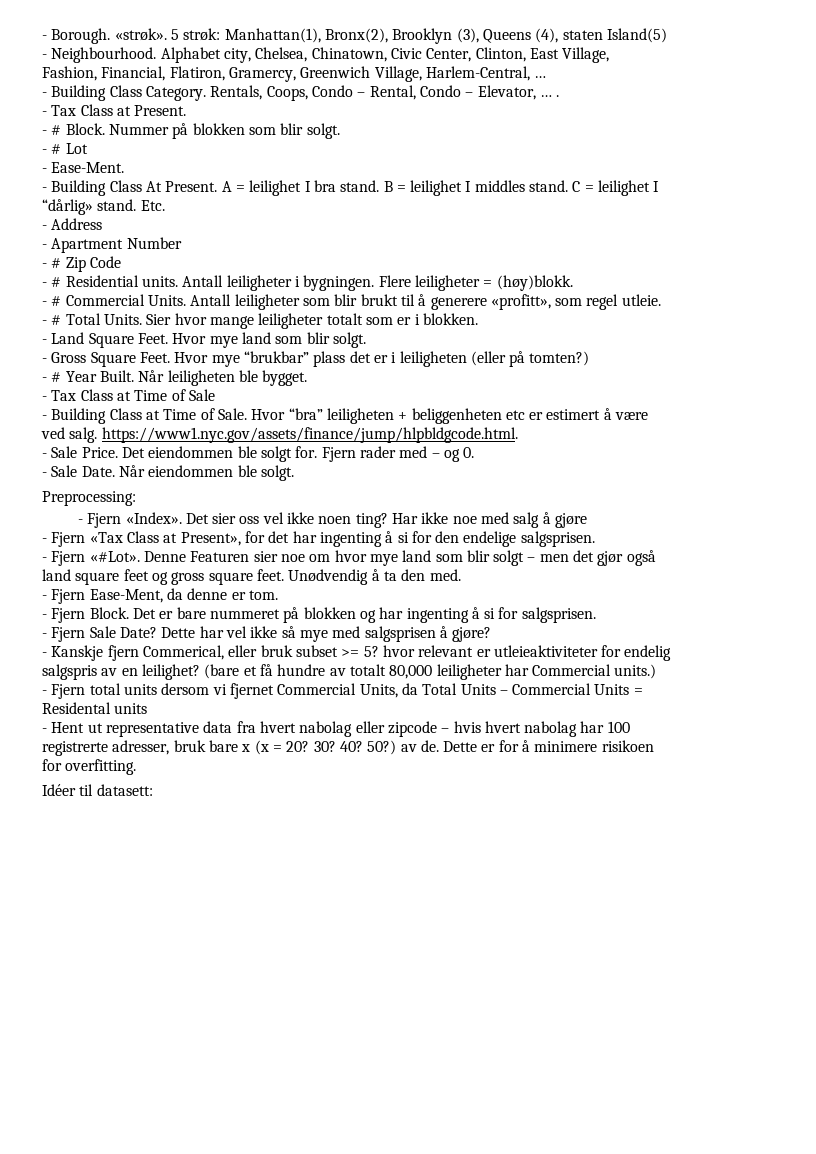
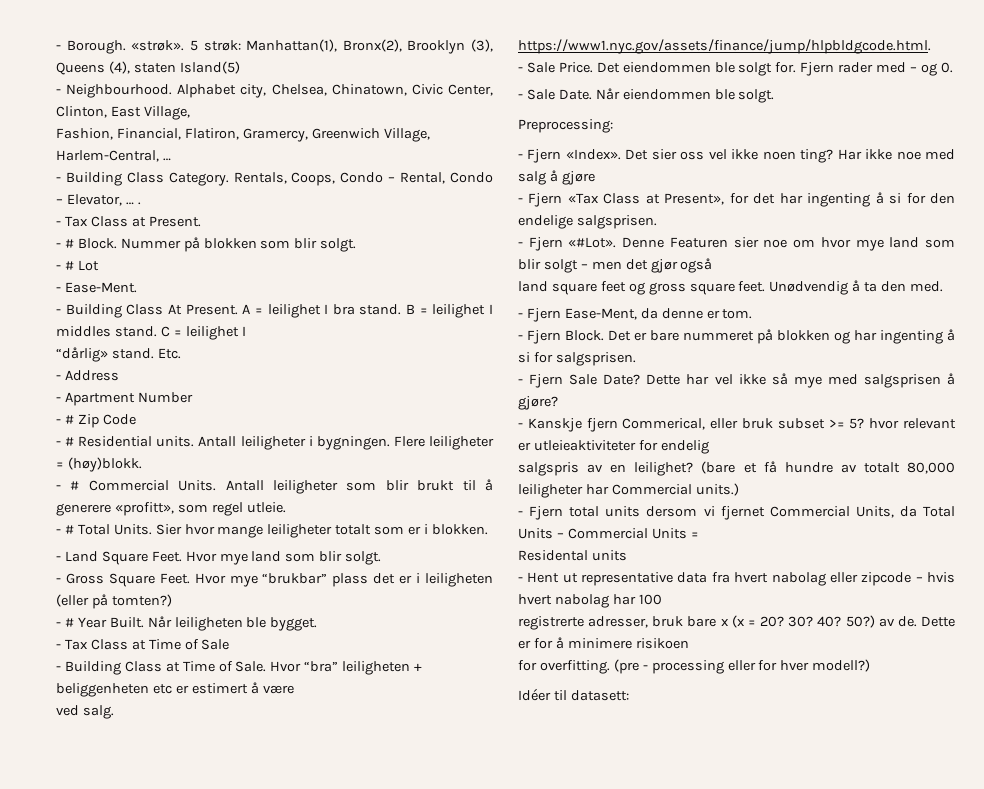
+ (pre - processing eller for hver modell?)

